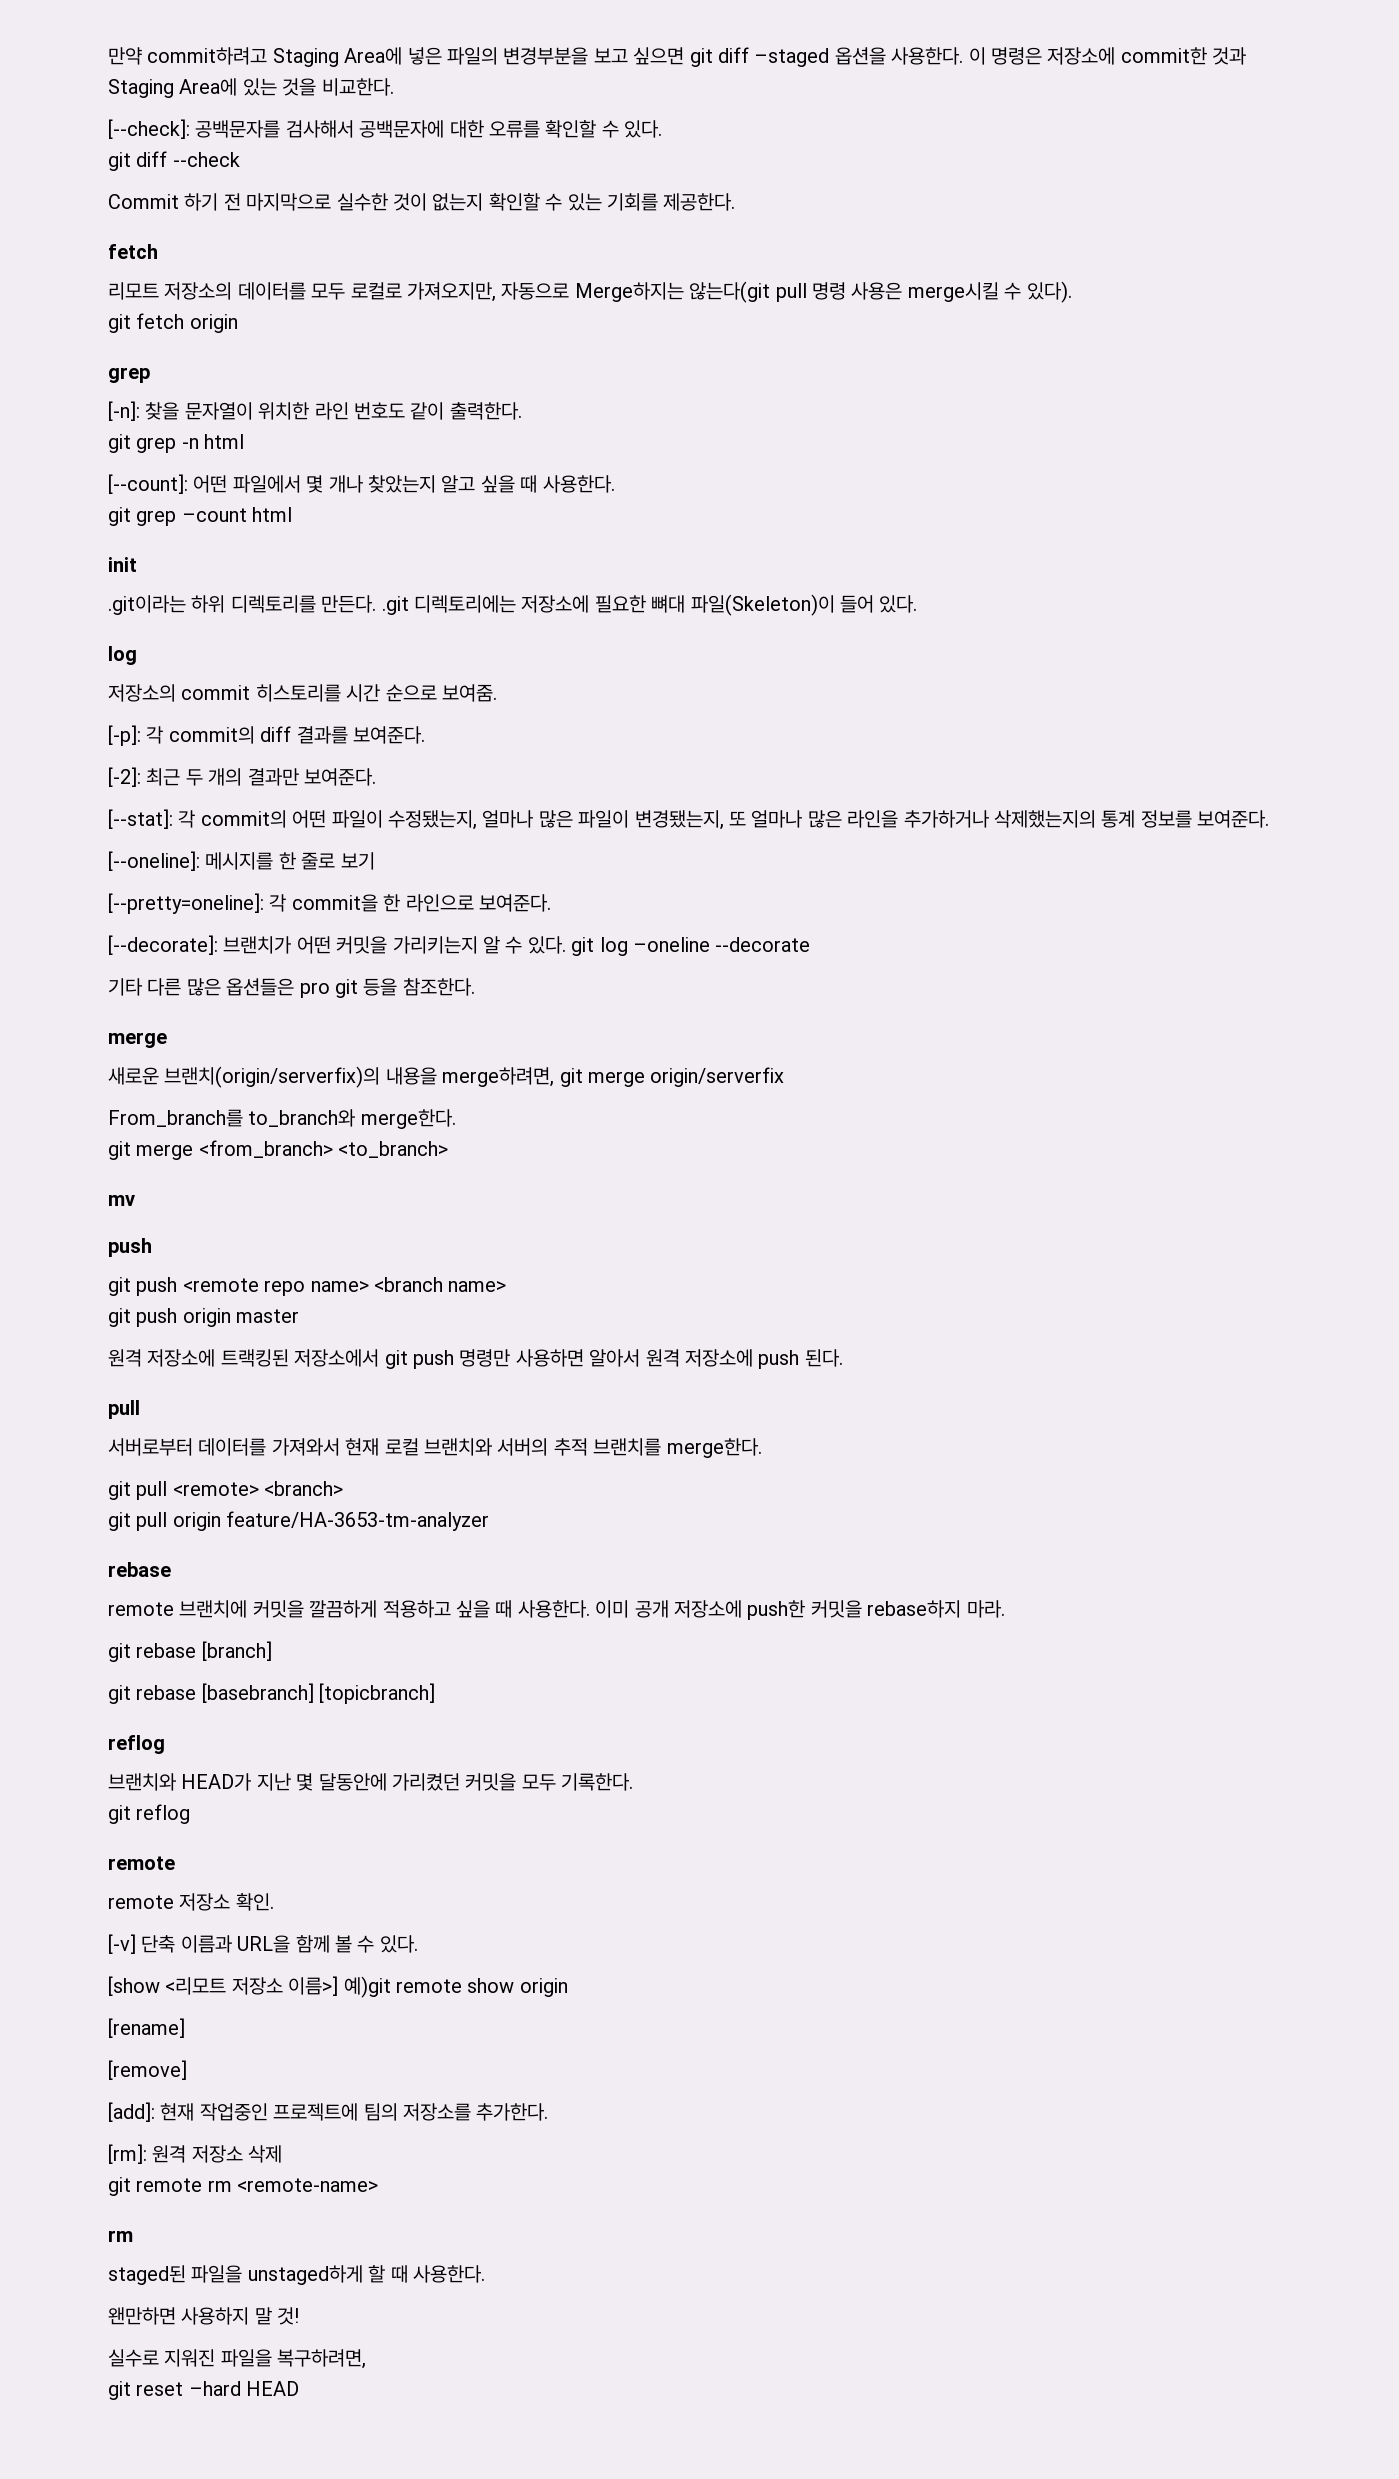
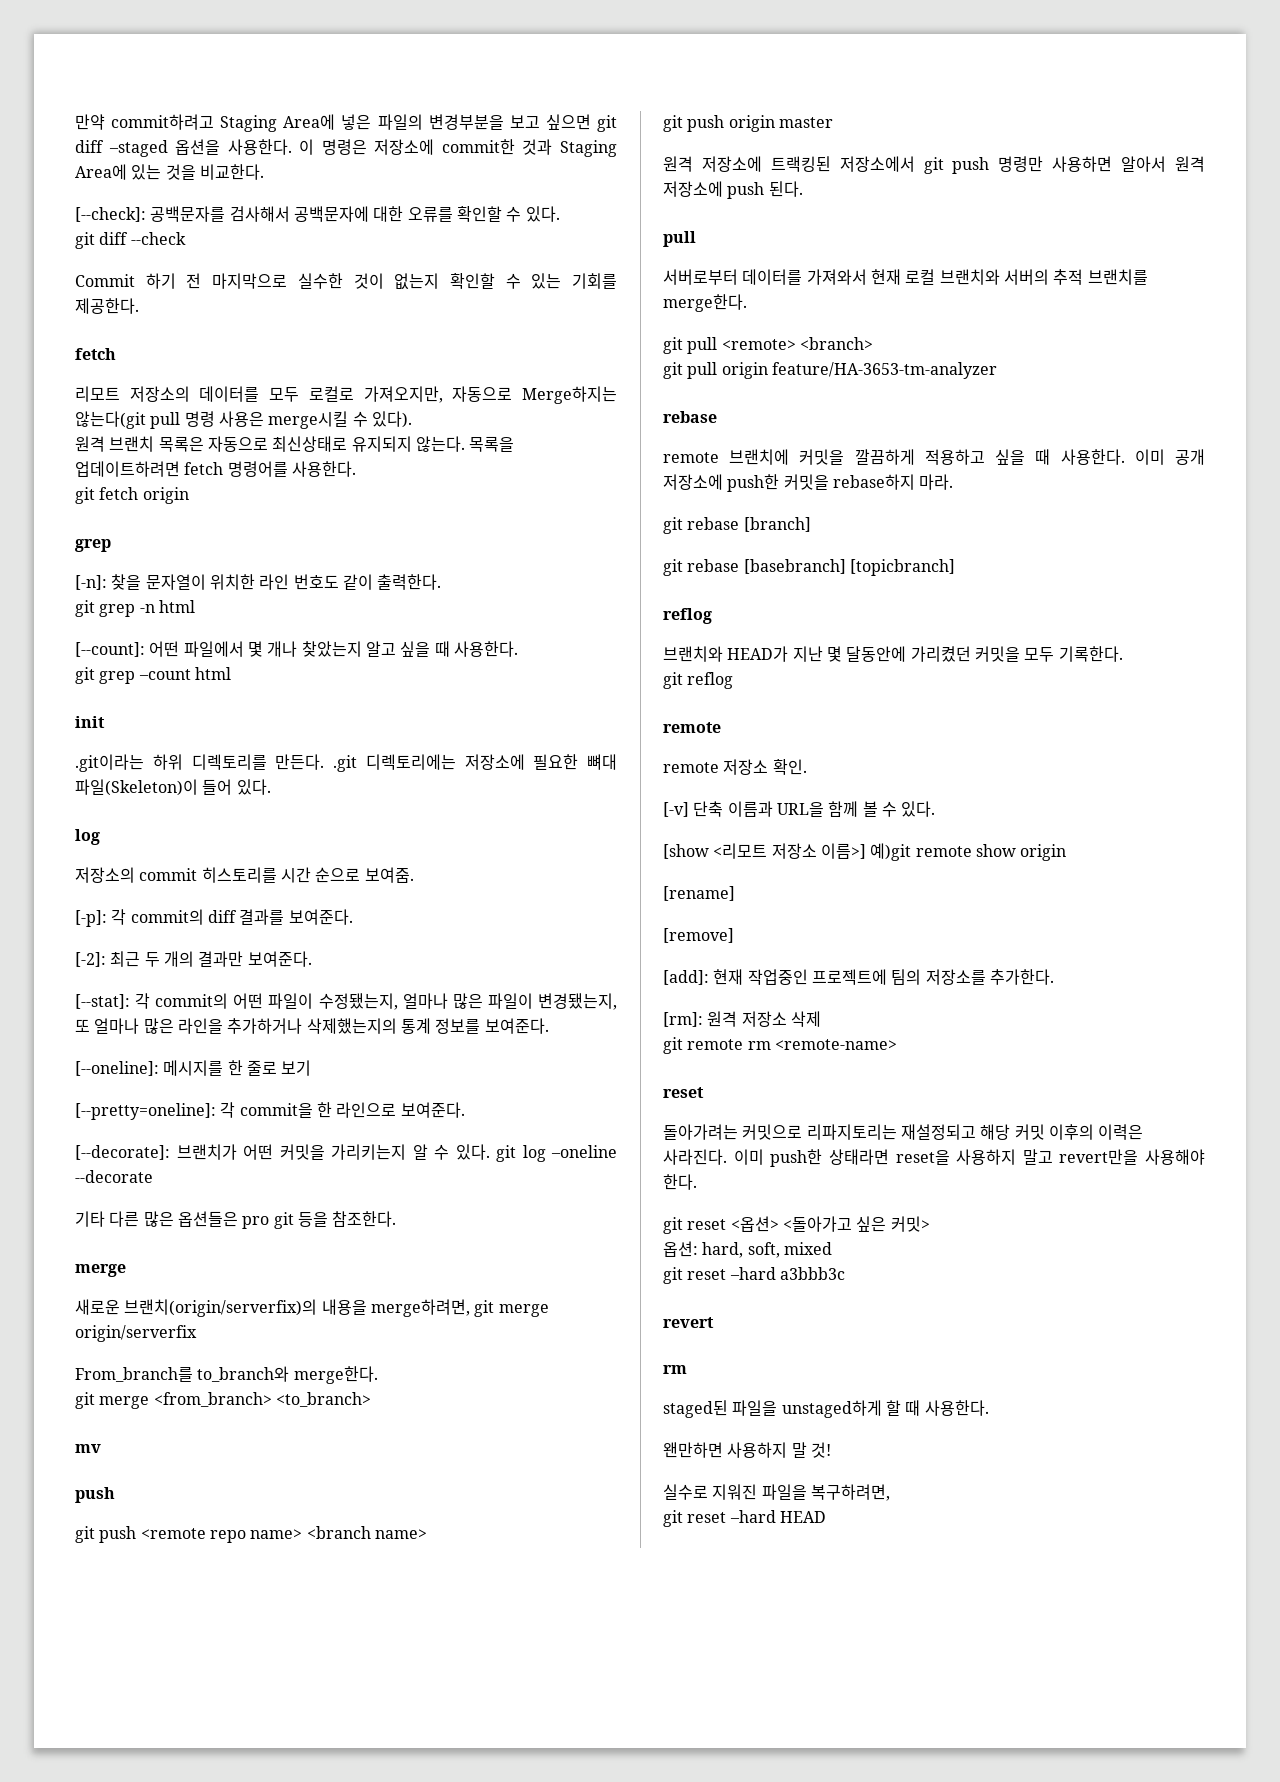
+ 원격 브랜치 목록은 자동으로 최신상태로 유지되지 않는다. 목록을 업데이트하려면 fetch 명령어를 사용한다.
  git remote rm <remote-name>
+ reset
+ 돌아가려는 커밋으로 리파지토리는 재설정되고 해당 커밋 이후의 이력은 사라진다. 이미 push한 상태라면 reset을 사용하지 말고 revert만을 사용해야 한다.
+ git reset <옵션> <돌아가고 싶은 커밋>
+ 옵션: hard, soft, mixed
+ git reset –hard a3bbb3c
+ revert

